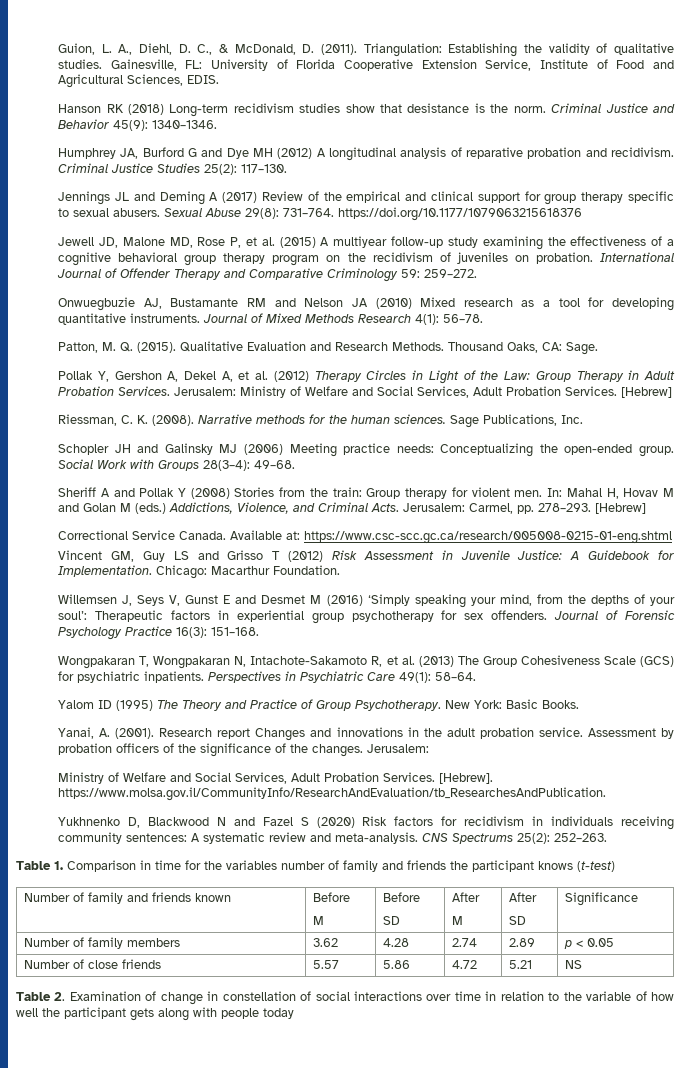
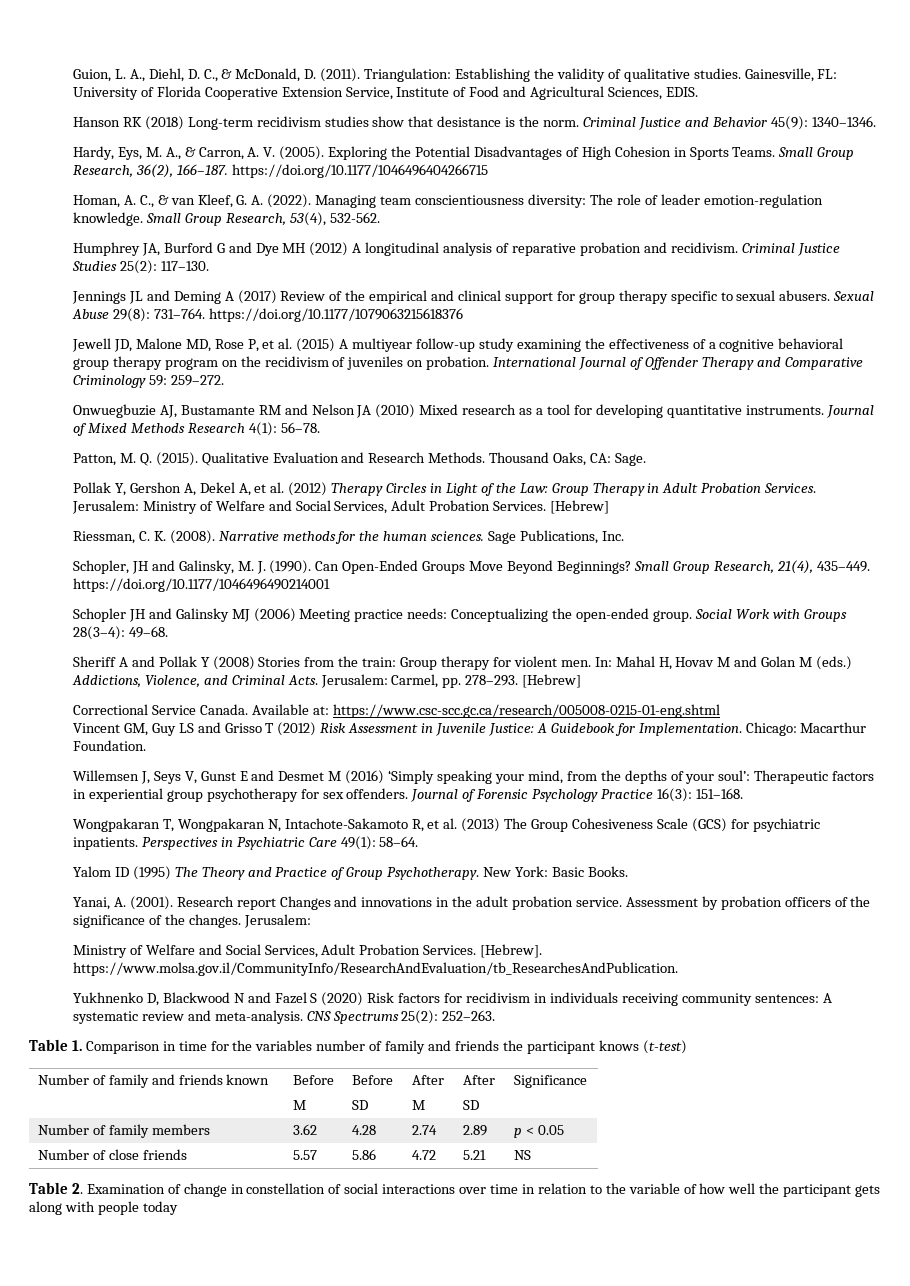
+ Hardy, Eys, M. A., & Carron, A. V. (2005). Exploring the Potential Disadvantages of High Cohesion in Sports Teams. Small Group Research, 36(2), 166–187. https://doi.org/10.1177/1046496404266715
+ Homan, A. C., & van Kleef, G. A. (2022). Managing team conscientiousness diversity: The role of leader emotion-regulation knowledge. Small Group Research, 53(4), 532-562.
+ Schopler, JH and Galinsky, M. J. (1990). Can Open-Ended Groups Move Beyond Beginnings? Small Group Research, 21(4), 435–449. https://doi.org/10.1177/1046496490214001

